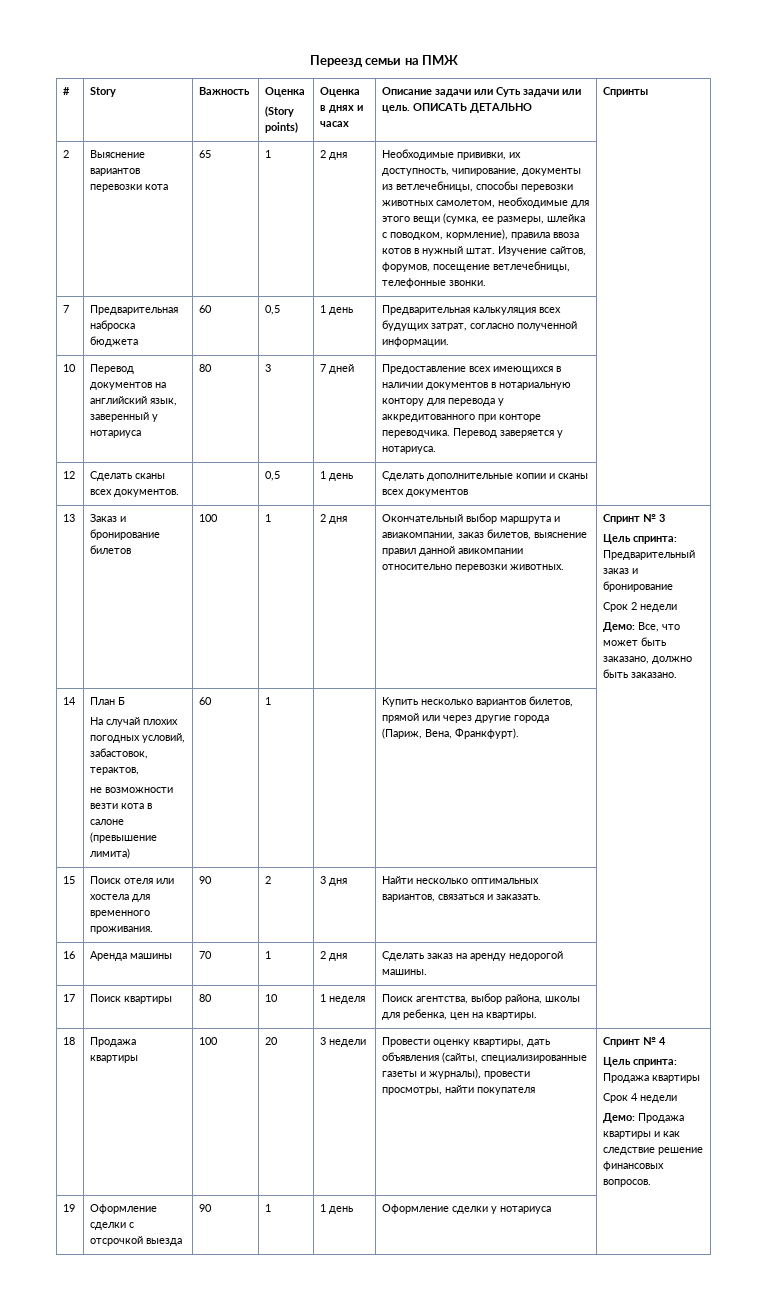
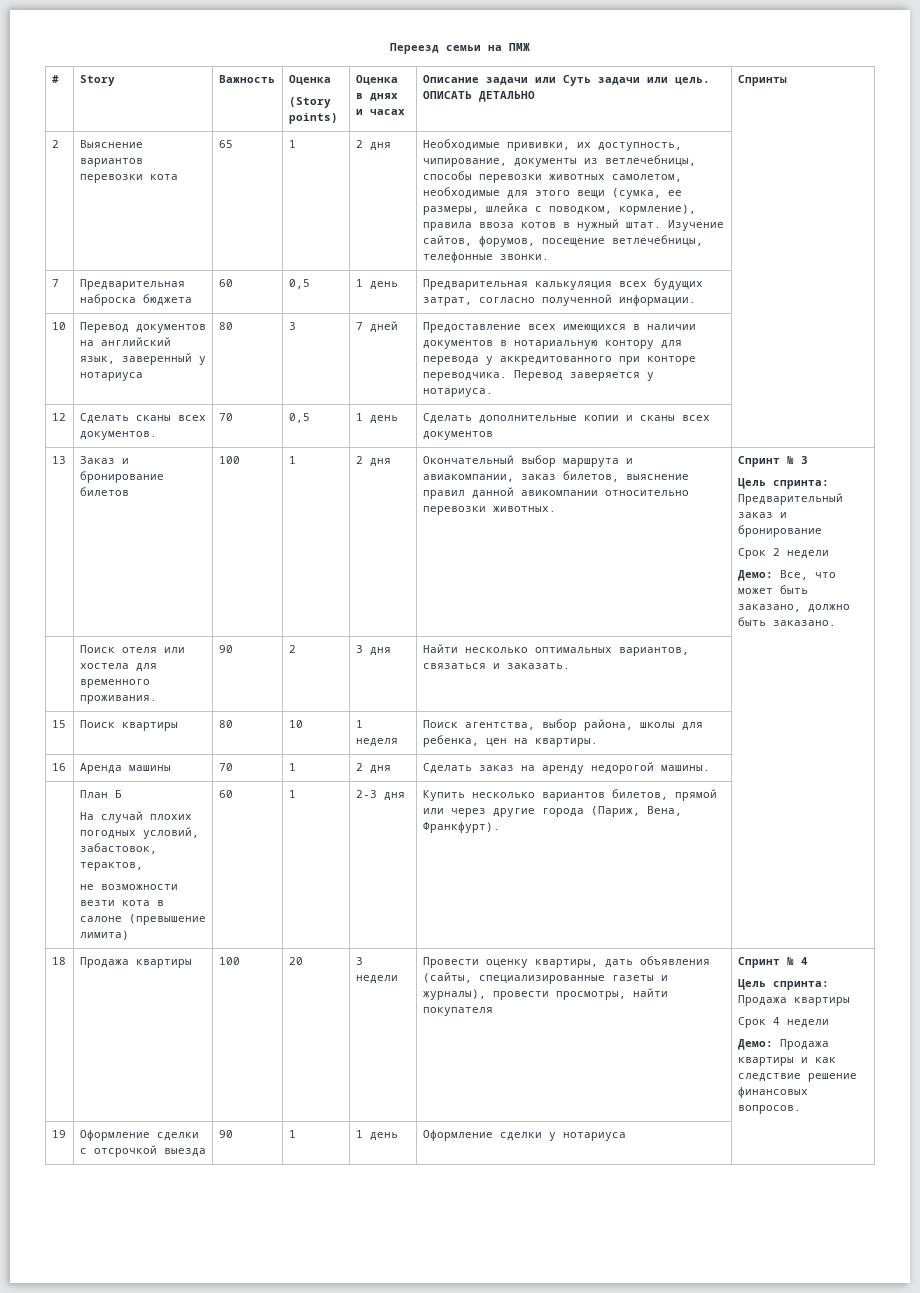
- 12 | Сделать сканы всех документов. | | 0,5 | 1 день | Сделать дополнительные копии и сканы всех документов |
+ 12 | Сделать сканы всех документов. | 70 | 0,5 | 1 день | Сделать дополнительные копии и сканы всех документов |
- 14 | План Б
+ | Поиск отеля или хостела для временного проживания. | 90 | 2 | 3 дня | Найти несколько оптимальных вариантов, связаться и заказать. |
+ 15 | Поиск квартиры | 80 | 10 | 1 неделя | Поиск агентства, выбор района, школы для ребенка, цен на квартиры. |
+ 16 | Аренда машины | 70 | 1 | 2 дня | Сделать заказ на аренду недорогой машины. |
+ | План Б
  На случай плохих погодных условий, забастовок, терактов,
- не возможности везти кота в салоне (превышение лимита) | 60 | 1 | | Купить несколько вариантов билетов, прямой или через другие города (Париж, Вена, Франкфурт). |
+ не возможности везти кота в салоне (превышение лимита) | 60 | 1 | 2-3 дня | Купить несколько вариантов билетов, прямой или через другие города (Париж, Вена, Франкфурт). |
- 15 | Поиск отеля или хостела для временного проживания. | 90 | 2 | 3 дня | Найти несколько оптимальных вариантов, связаться и заказать. |
- 16 | Аренда машины | 70 | 1 | 2 дня | Сделать заказ на аренду недорогой машины. |
- 17 | Поиск квартиры | 80 | 10 | 1 неделя | Поиск агентства, выбор района, школы для ребенка, цен на квартиры. |

